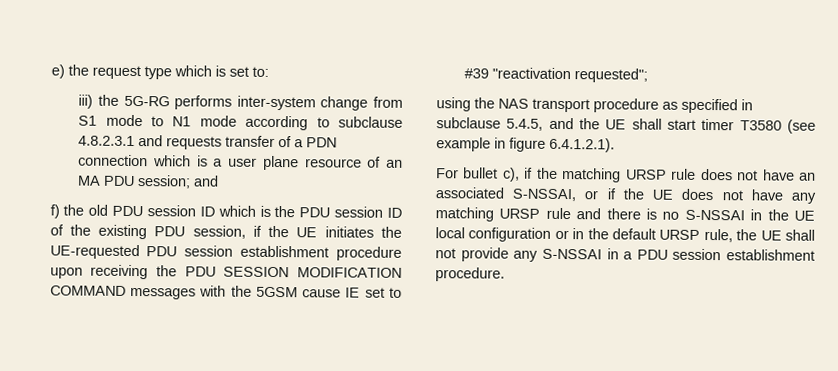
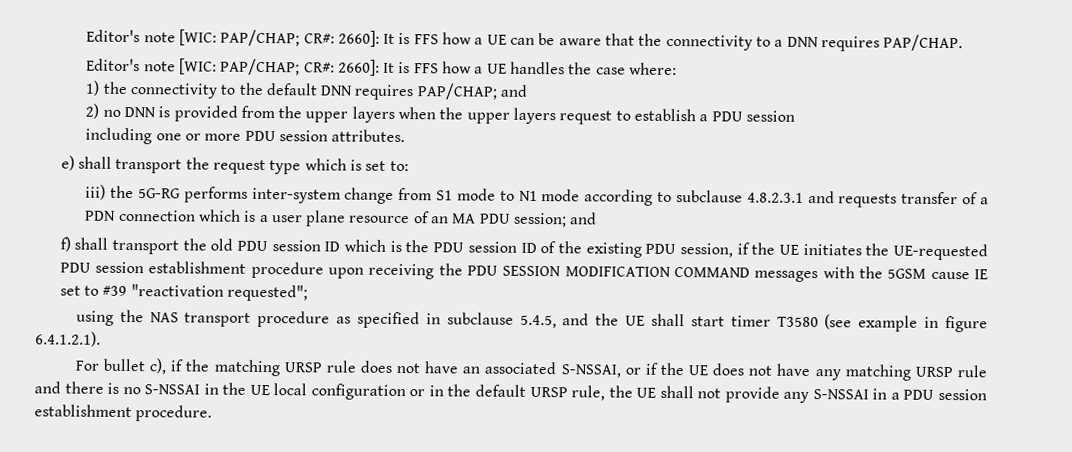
- e) the request type which is set to:
+ Editor's note [WIC: PAP/CHAP; CR#: 2660]: It is FFS how a UE can be aware that the connectivity to a DNN requires PAP/CHAP.
+ Editor's note [WIC: PAP/CHAP; CR#: 2660]: It is FFS how a UE handles the case where:
+ 1) the connectivity to the default DNN requires PAP/CHAP; and
+ 2) no DNN is provided from the upper layers when the upper layers request to establish a PDU session
+ including one or more PDU session attributes.
+ e) shall transport the request type which is set to:
- f) the old PDU session ID which is the PDU session ID of the existing PDU session, if the UE initiates the UE-requested PDU session establishment procedure upon receiving the PDU SESSION MODIFICATION COMMAND messages with the 5GSM cause IE set to #39 "reactivation requested";
+ f) shall transport the old PDU session ID which is the PDU session ID of the existing PDU session, if the UE initiates the UE-requested PDU session establishment procedure upon receiving the PDU SESSION MODIFICATION COMMAND messages with the 5GSM cause IE set to #39 "reactivation requested";

